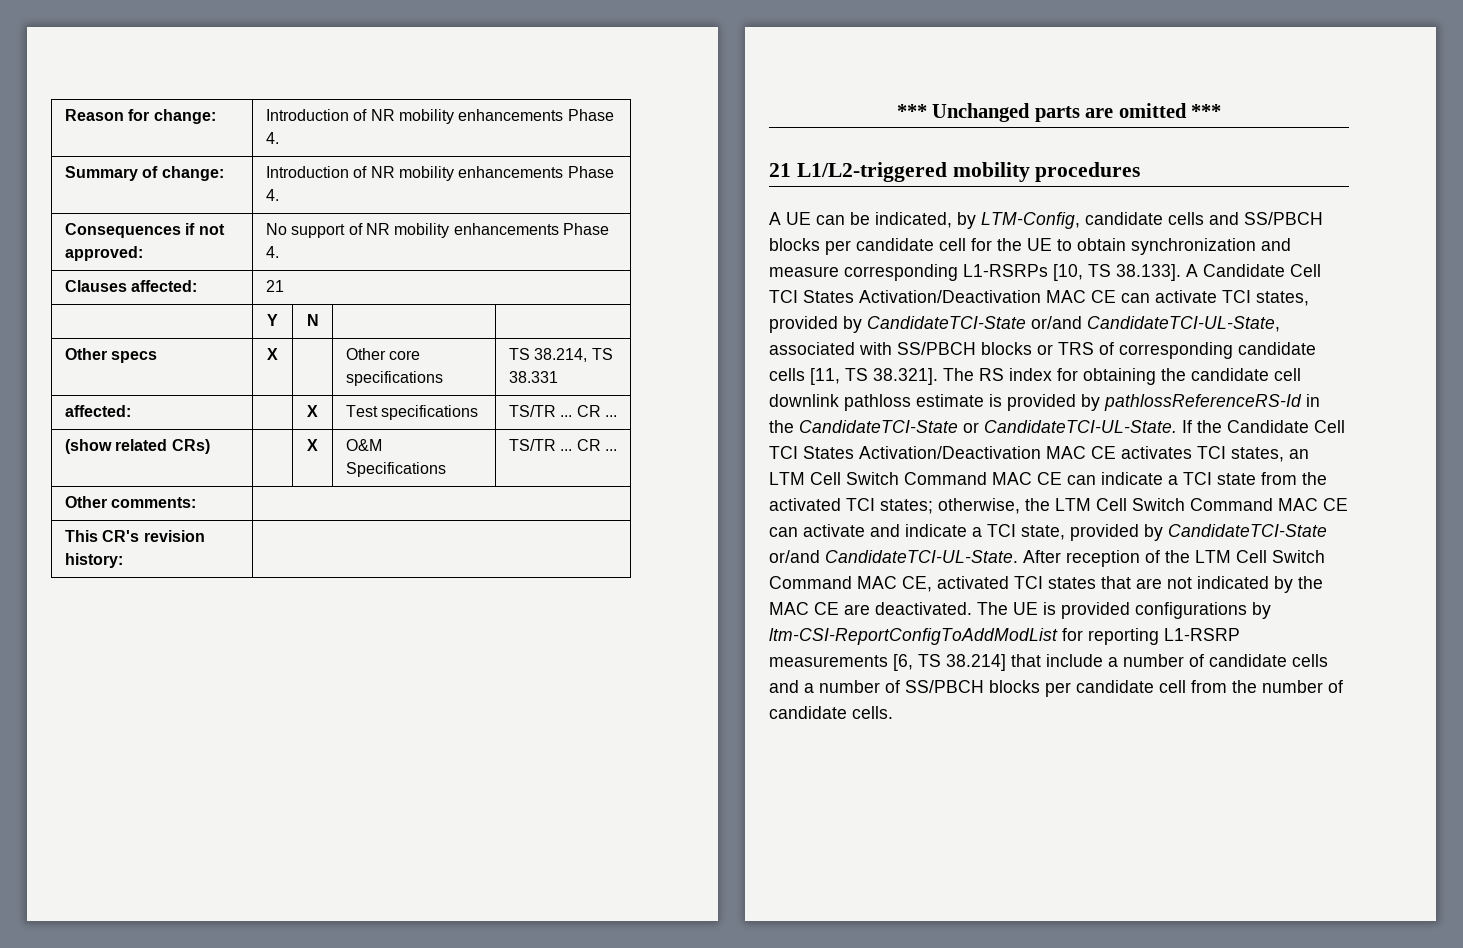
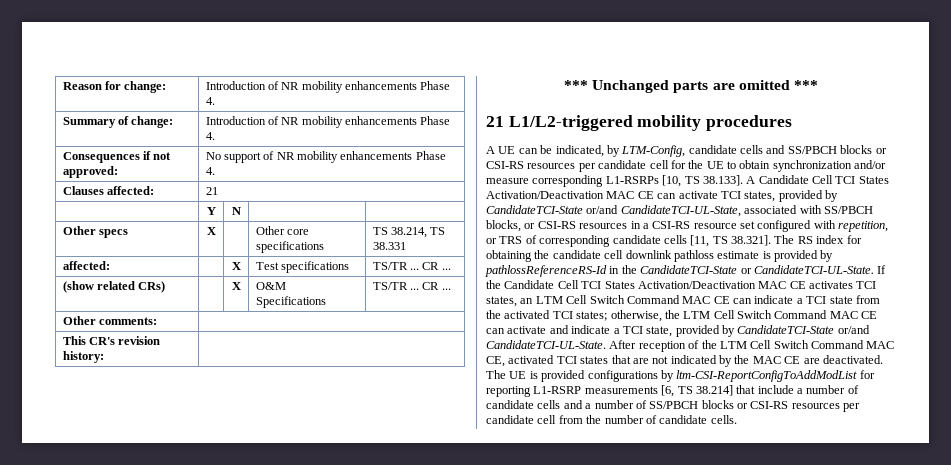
- A UE can be indicated, by LTM-Config, candidate cells and SS/PBCH blocks per candidate cell for the UE to obtain synchronization and measure corresponding L1-RSRPs [10, TS 38.133]. A Candidate Cell TCI States Activation/Deactivation MAC CE can activate TCI states, provided by CandidateTCI-State or/and CandidateTCI-UL-State, associated with SS/PBCH blocks or TRS of corresponding candidate cells [11, TS 38.321]. The RS index for obtaining the candidate cell downlink pathloss estimate is provided by pathlossReferenceRS-Id in the CandidateTCI-State or CandidateTCI-UL-State.
+ A UE can be indicated, by LTM-Config, candidate cells and SS/PBCH blocks or CSI-RS resources per candidate cell for the UE to obtain synchronization and/or measure corresponding L1-RSRPs [10, TS 38.133]. A Candidate Cell TCI States Activation/Deactivation MAC CE can activate TCI states, provided by CandidateTCI-State or/and CandidateTCI-UL-State, associated with SS/PBCH blocks, or CSI-RS resources in a CSI-RS resource set configured with repetition, or TRS of corresponding candidate cells [11, TS 38.321]. The RS index for obtaining the candidate cell downlink pathloss estimate is provided by pathlossReferenceRS-Id in the CandidateTCI-State or CandidateTCI-UL-State.
- The UE is provided configurations by ltm-CSI-ReportConfigToAddModList for reporting L1-RSRP measurements [6, TS 38.214] that include a number of candidate cells and a number of SS/PBCH blocks per candidate cell from the number of candidate cells.
+ The UE is provided configurations by ltm-CSI-ReportConfigToAddModList for reporting L1-RSRP measurements [6, TS 38.214] that include a number of candidate cells and a number of SS/PBCH blocks or CSI-RS resources per candidate cell from the number of candidate cells.

